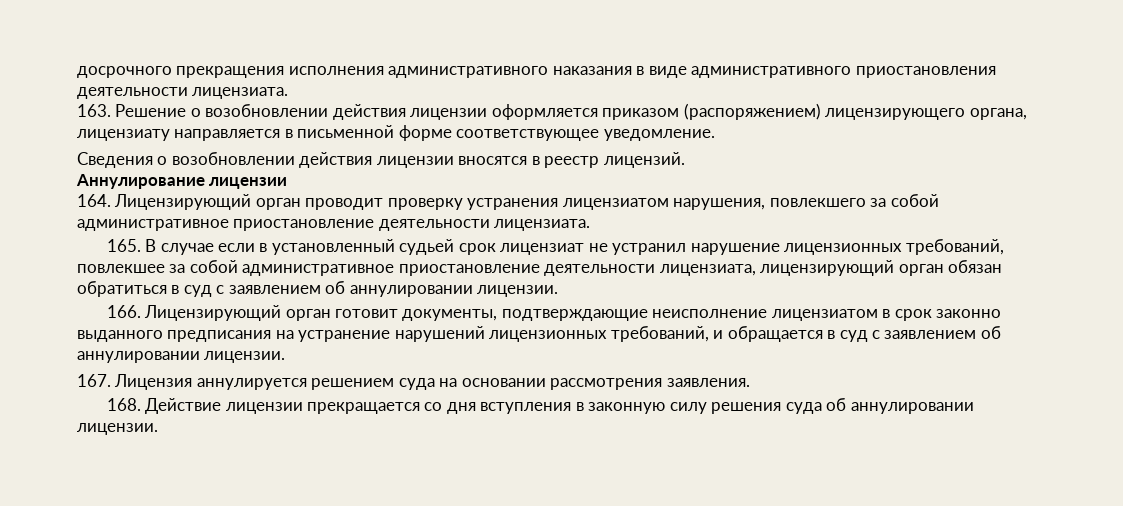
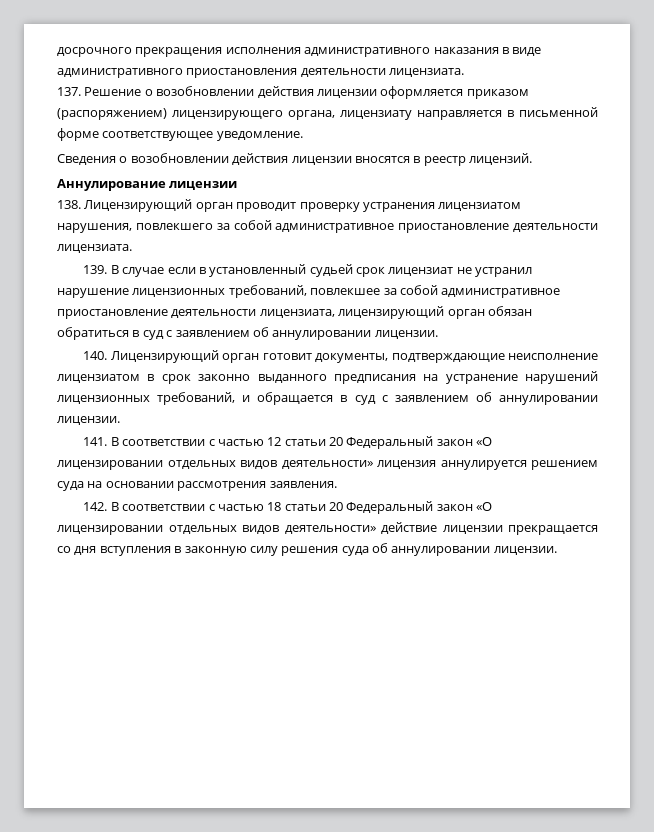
- 163. Решение о возобновлении действия лицензии оформляется приказом (распоряжением) лицензирующего органа, лицензиату направляется в письменной форме соответствующее уведомление.
+ 137. Решение о возобновлении действия лицензии оформляется приказом (распоряжением) лицензирующего органа, лицензиату направляется в письменной форме соответствующее уведомление.
- 164. Лицензирующий орган проводит проверку устранения лицензиатом нарушения, повлекшего за собой административное приостановление деятельности лицензиата.
+ 138. Лицензирующий орган проводит проверку устранения лицензиатом нарушения, повлекшего за собой административное приостановление деятельности лицензиата.
- 165. В случае если в установленный судьей срок лицензиат не устранил нарушение лицензионных требований, повлекшее за собой административное приостановление деятельности лицензиата, лицензирующий орган обязан обратиться в суд с заявлением об аннулировании лицензии.
+ 139. В случае если в установленный судьей срок лицензиат не устранил нарушение лицензионных требований, повлекшее за собой административное приостановление деятельности лицензиата, лицензирующий орган обязан обратиться в суд с заявлением об аннулировании лицензии.
- 166. Лицензирующий орган готовит документы, подтверждающие неисполнение лицензиатом в срок законно выданного предписания на устранение нарушений лицензионных требований, и обращается в суд с заявлением об аннулировании лицензии.
+ 140. Лицензирующий орган готовит документы, подтверждающие неисполнение лицензиатом в срок законно выданного предписания на устранение нарушений лицензионных требований, и обращается в суд с заявлением об аннулировании лицензии.
- 167. Лицензия аннулируется решением суда на основании рассмотрения заявления.
+ 141. В соответствии с частью 12 статьи 20 Федеральный закон «О лицензировании отдельных видов деятельности» лицензия аннулируется решением суда на основании рассмотрения заявления.
- 168. Действие лицензии прекращается со дня вступления в законную силу решения суда об аннулировании лицензии.
+ 142. В соответствии с частью 18 статьи 20 Федеральный закон «О лицензировании отдельных видов деятельности» действие лицензии прекращается со дня вступления в законную силу решения суда об аннулировании лицензии.

